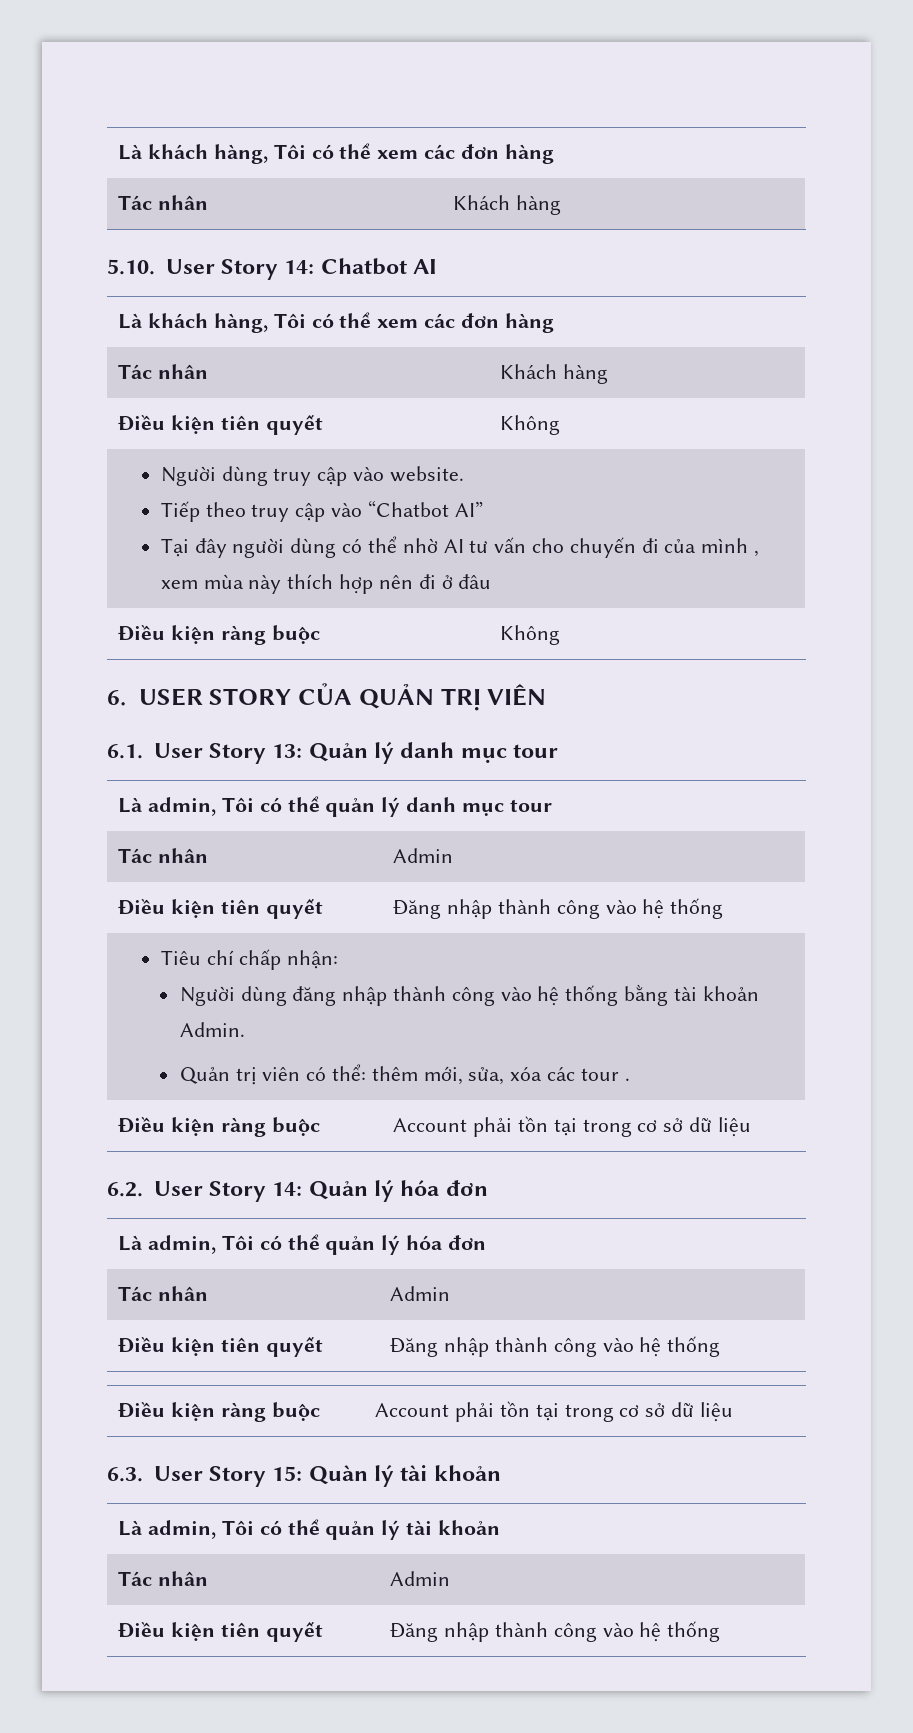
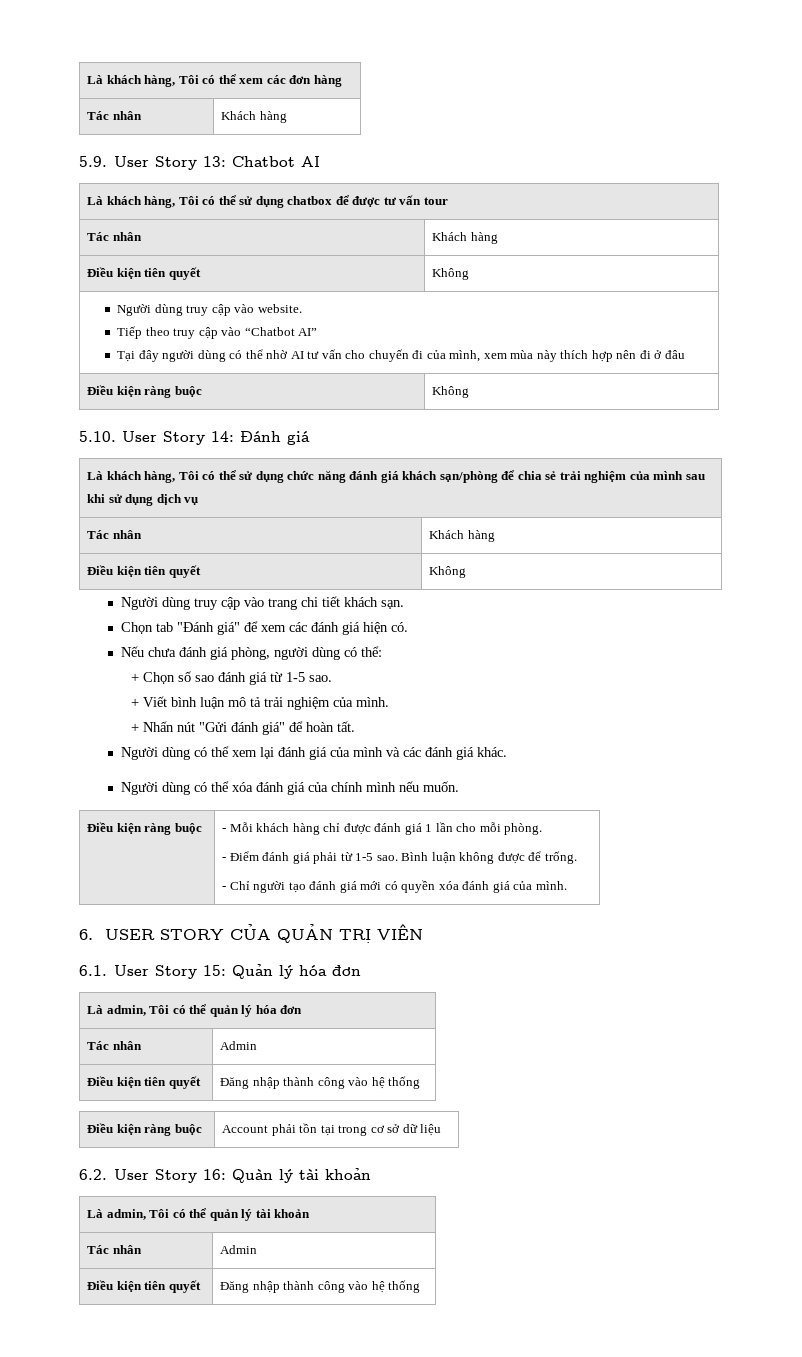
- 5.10. User Story 14: Chatbot AI
- Là khách hàng, Tôi có thể xem các đơn hàng
+ 5.9. User Story 13: Chatbot AI
+ Là khách hàng, Tôi có thể sử dụng chatbox để được tư vấn tour
  Người dùng truy cập vào website.
  Tiếp theo truy cập vào “Chatbot AI”
- Tại đây người dùng có thể nhờ AI tư vấn cho chuyến đi của mình , xem mùa này thích hợp nên đi ở đâu
+ Tại đây người dùng có thể nhờ AI tư vấn cho chuyến đi của mình, xem mùa này thích hợp nên đi ở đâu
+ 5.10. User Story 14: Đánh giá
+ Là khách hàng, Tôi có thể sử dụng chức năng đánh giá khách sạn/phòng để chia sẻ trải nghiệm của mình sau khi sử dụng dịch vụ
+ Tác nhân | Khách hàng
+ Điều kiện tiên quyết | Không
+ Người dùng truy cập vào trang chi tiết khách sạn.
+ Chọn tab "Đánh giá" để xem các đánh giá hiện có.
+ Nếu chưa đánh giá phòng, người dùng có thể:
+ + Chọn số sao đánh giá từ 1-5 sao.
+ + Viết bình luận mô tả trải nghiệm của mình.
+ + Nhấn nút "Gửi đánh giá" để hoàn tất.
+ Người dùng có thể xem lại đánh giá của mình và các đánh giá khác.
+ Người dùng có thể xóa đánh giá của chính mình nếu muốn.
+ Điều kiện ràng buộc | - Mỗi khách hàng chỉ được đánh giá 1 lần cho mỗi phòng.
+ - Điểm đánh giá phải từ 1-5 sao. Bình luận không được để trống.
+ - Chỉ người tạo đánh giá mới có quyền xóa đánh giá của mình.
- 6.1. User Story 13: Quản lý danh mục tour
- Là admin, Tôi có thể quản lý danh mục tour
- Tác nhân | Admin
- Điều kiện tiên quyết | Đăng nhập thành công vào hệ thống
- Tiêu chí chấp nhận:
- Người dùng đăng nhập thành công vào hệ thống bằng tài khoản Admin.
- Quản trị viên có thể: thêm mới, sửa, xóa các tour .
- Điều kiện ràng buộc | Account phải tồn tại trong cơ sở dữ liệu
- 6.2. User Story 14: Quản lý hóa đơn
+ 6.1. User Story 15: Quản lý hóa đơn
- 6.3. User Story 15: Quàn lý tài khoản
+ 6.2. User Story 16: Quàn lý tài khoản

